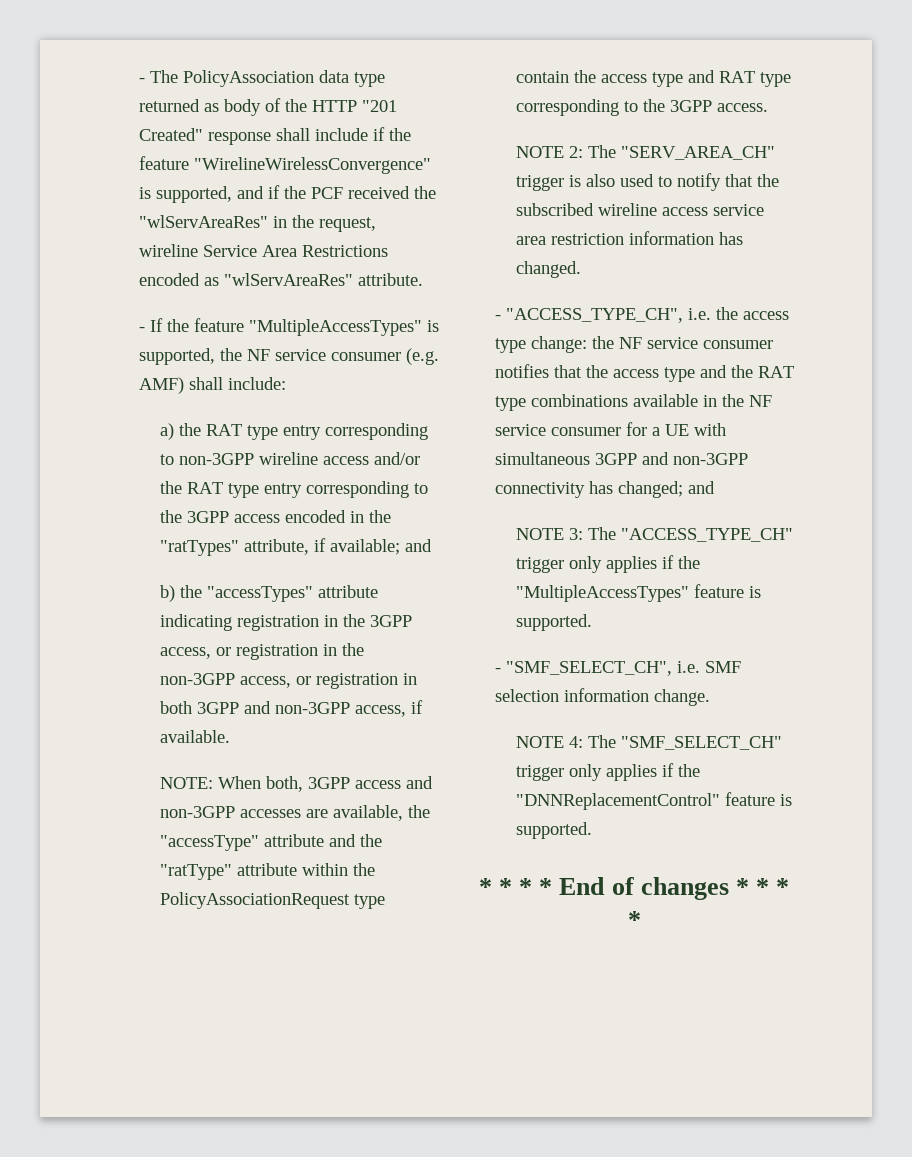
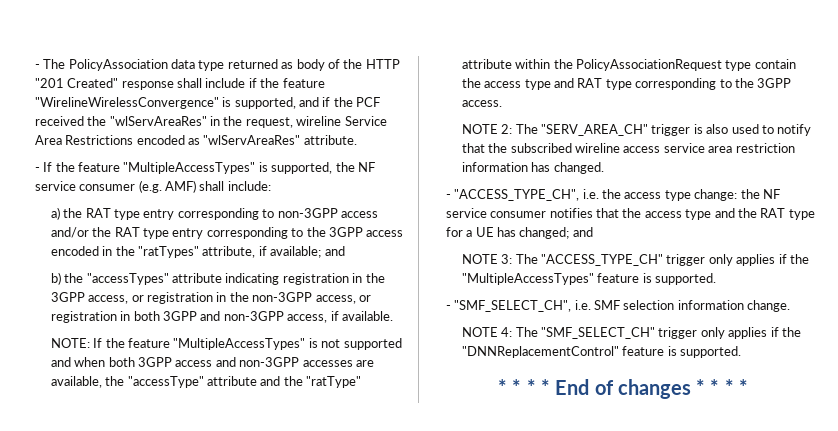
- a) the RAT type entry corresponding to non-3GPP wireline access and/or the RAT type entry corresponding to the 3GPP access encoded in the "ratTypes" attribute, if available; and
+ a) the RAT type entry corresponding to non-3GPP access and/or the RAT type entry corresponding to the 3GPP access encoded in the "ratTypes" attribute, if available; and
- NOTE: When both, 3GPP access and non-3GPP accesses are available, the "accessType" attribute and the "ratType" attribute within the PolicyAssociationRequest type contain the access type and RAT type corresponding to the 3GPP access.
+ NOTE: If the feature "MultipleAccessTypes" is not supported and when both 3GPP access and non-3GPP accesses are available, the "accessType" attribute and the "ratType" attribute within the PolicyAssociationRequest type contain the access type and RAT type corresponding to the 3GPP access.
- - "ACCESS_TYPE_CH", i.e. the access type change: the NF service consumer notifies that the access type and the RAT type combinations available in the NF service consumer for a UE with simultaneous 3GPP and non-3GPP connectivity has changed; and
+ - "ACCESS_TYPE_CH", i.e. the access type change: the NF service consumer notifies that the access type and the RAT type for a UE has changed; and

